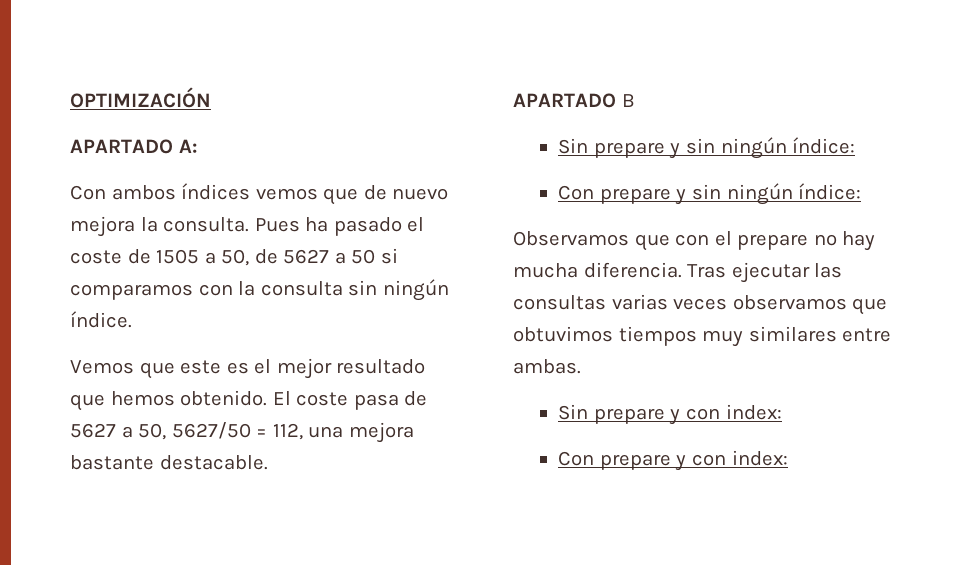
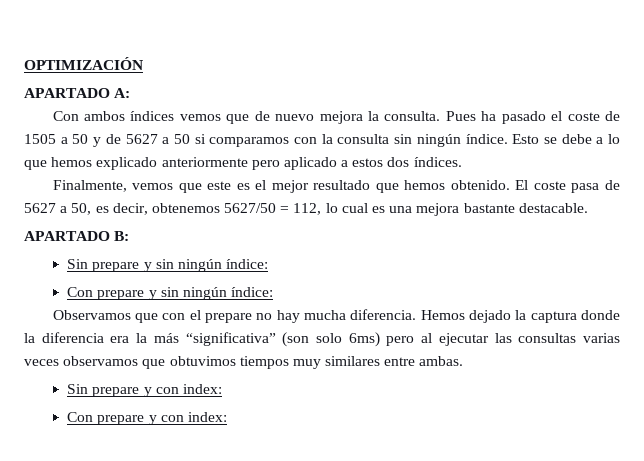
- Pues ha pasado el coste de 1505 a 50, de 5627 a 50 si comparamos con la consulta sin ningún índice.
- Vemos que este es el mejor resultado que hemos obtenido.
+ Pues ha pasado el coste de 1505 a 50 y de 5627 a 50 si comparamos con la consulta sin ningún índice. Esto se debe a lo que hemos explicado anteriormente pero aplicado a estos dos índices.
+ Finalmente, vemos que este es el mejor resultado que hemos obtenido.
- El coste pasa de 5627 a 50, 5627/50 = 112, una mejora bastante destacable.
+ El coste pasa de 5627 a 50, es decir, obtenemos 5627/50 = 112, lo cual es una mejora bastante destacable.
- APARTADO B
+ APARTADO B:
- Tras ejecutar las consultas varias veces observamos que obtuvimos tiempos muy similares entre ambas.
+ Hemos dejado la captura donde la diferencia era la más “significativa” (son solo 6ms) pero al ejecutar las consultas varias veces observamos que obtuvimos tiempos muy similares entre ambas.

